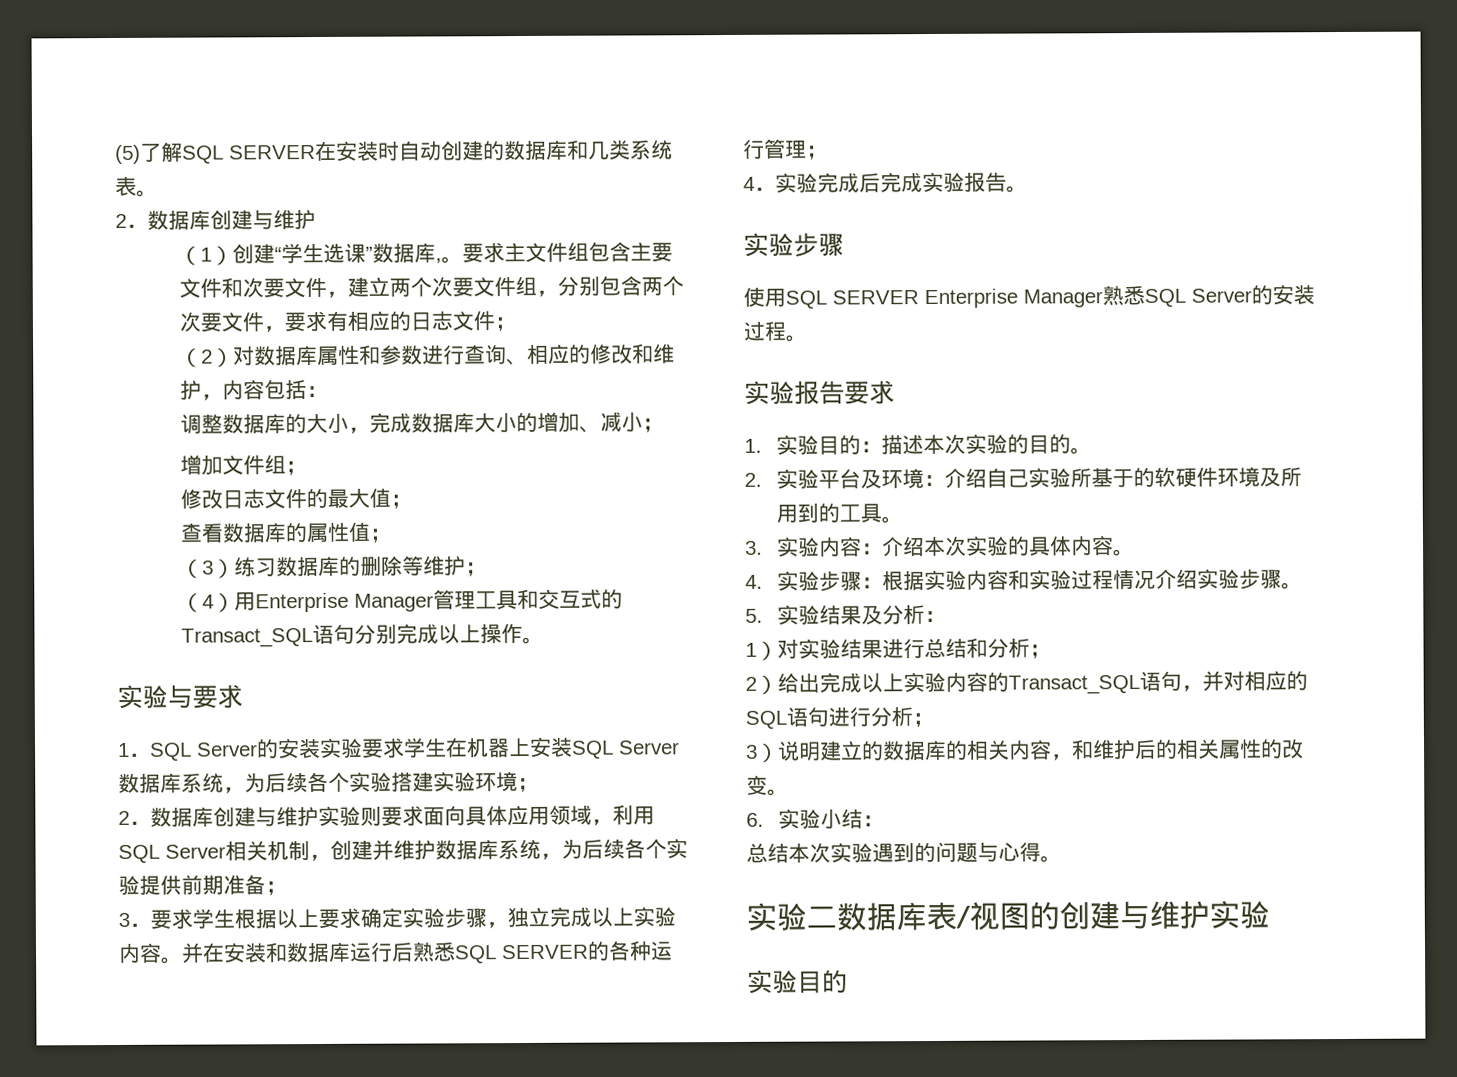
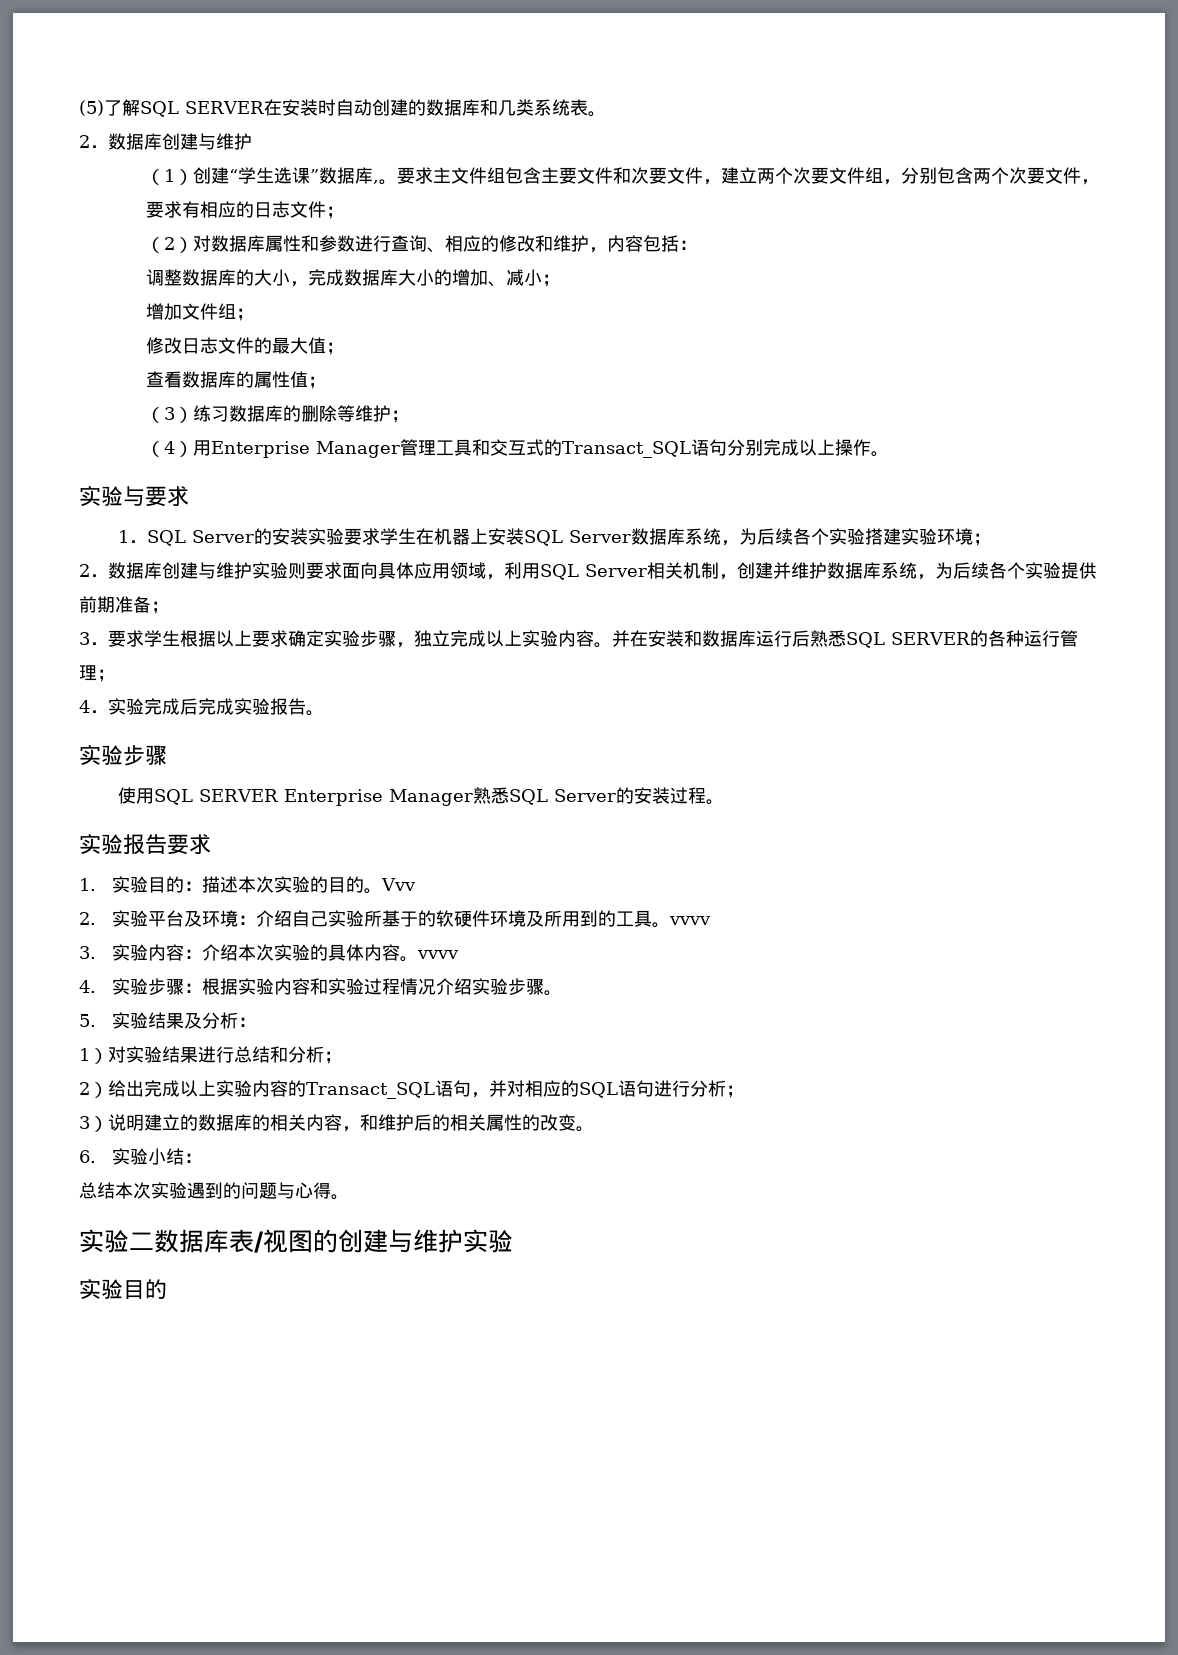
+ Vvv
- 2.实验平台及环境：介绍自己实验所基于的软硬件环境及所用到的工具。
+ 2.实验平台及环境：介绍自己实验所基于的软硬件环境及所用到的工具。vvvv
- 3.实验内容：介绍本次实验的具体内容。
+ 3.实验内容：介绍本次实验的具体内容。vvvv

